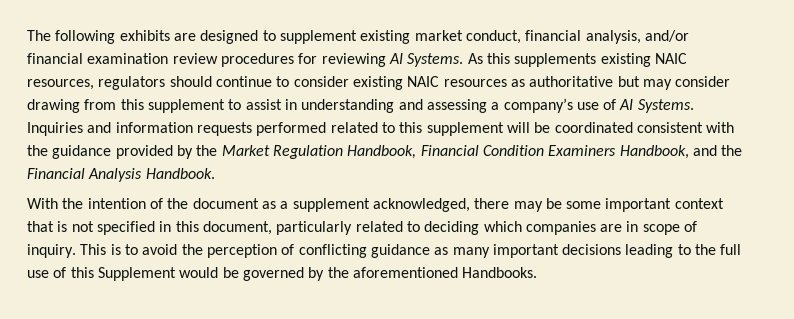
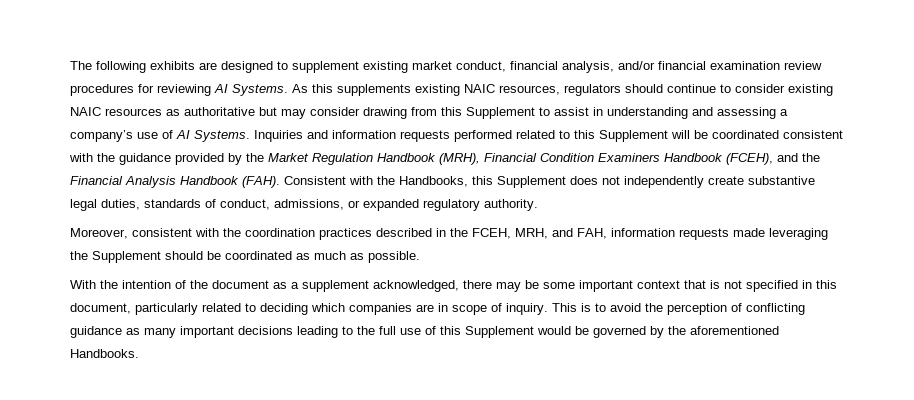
- As this supplements existing NAIC resources, regulators should continue to consider existing NAIC resources as authoritative but may consider drawing from this supplement to assist in understanding and assessing a company’s use of AI Systems.
+ As this supplements existing NAIC resources, regulators should continue to consider existing NAIC resources as authoritative but may consider drawing from this Supplement to assist in understanding and assessing a company’s use of AI Systems.
- Inquiries and information requests performed related to this supplement will be coordinated consistent with the guidance provided by the Market Regulation Handbook, Financial Condition Examiners Handbook, and the Financial Analysis Handbook.
+ Inquiries and information requests performed related to this Supplement will be coordinated consistent with the guidance provided by the Market Regulation Handbook (MRH), Financial Condition Examiners Handbook (FCEH), and the Financial Analysis Handbook (FAH). Consistent with the Handbooks, this Supplement does not independently create substantive legal duties, standards of conduct, admissions, or expanded regulatory authority.
+ Moreover, consistent with the coordination practices described in the FCEH, MRH, and FAH, information requests made leveraging the Supplement should be coordinated as much as possible.

